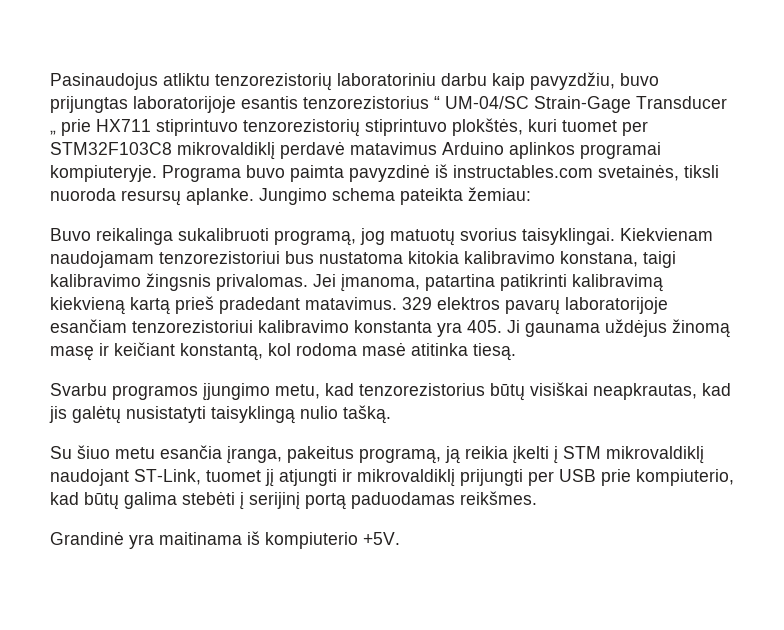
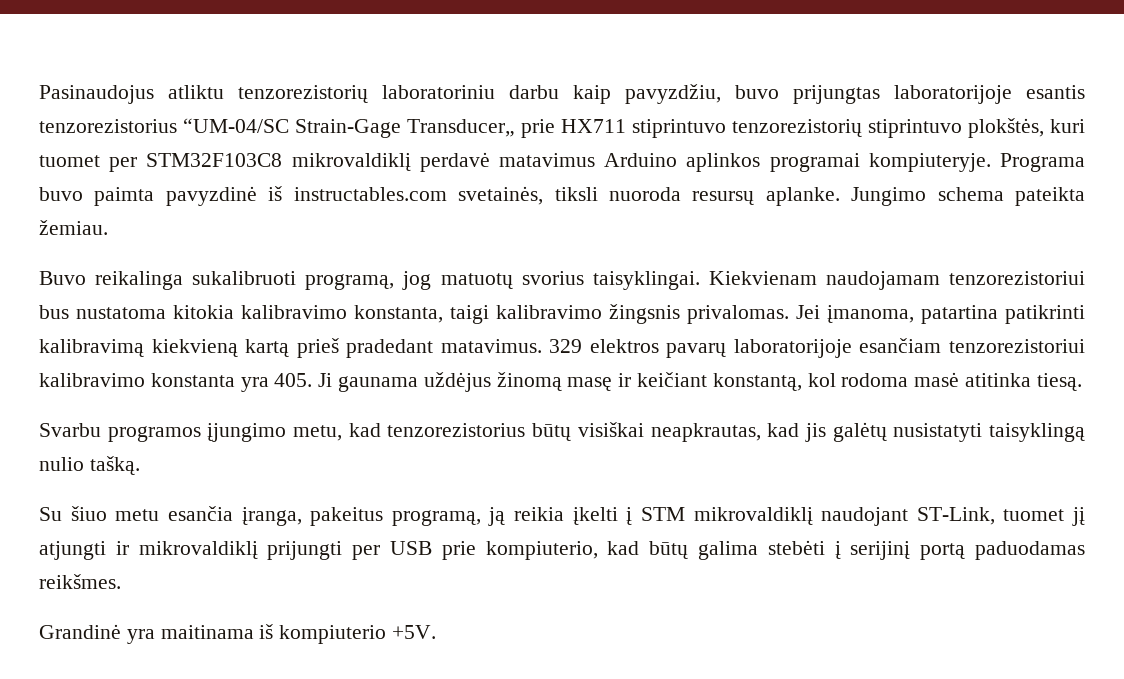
- Pasinaudojus atliktu tenzorezistorių laboratoriniu darbu kaip pavyzdžiu, buvo prijungtas laboratorijoje esantis tenzorezistorius “ UM-04/SC Strain-Gage Transducer „ prie HX711 stiprintuvo tenzorezistorių stiprintuvo plokštės, kuri tuomet per STM32F103C8 mikrovaldiklį perdavė matavimus Arduino aplinkos programai kompiuteryje.
+ Pasinaudojus atliktu tenzorezistorių laboratoriniu darbu kaip pavyzdžiu, buvo prijungtas laboratorijoje esantis tenzorezistorius “UM-04/SC Strain-Gage Transducer„ prie HX711 stiprintuvo tenzorezistorių stiprintuvo plokštės, kuri tuomet per STM32F103C8 mikrovaldiklį perdavė matavimus Arduino aplinkos programai kompiuteryje.
- Jungimo schema pateikta žemiau:
+ Jungimo schema pateikta žemiau.
- Kiekvienam naudojamam tenzorezistoriui bus nustatoma kitokia kalibravimo konstana, taigi kalibravimo žingsnis privalomas.
+ Kiekvienam naudojamam tenzorezistoriui bus nustatoma kitokia kalibravimo konstanta, taigi kalibravimo žingsnis privalomas.

